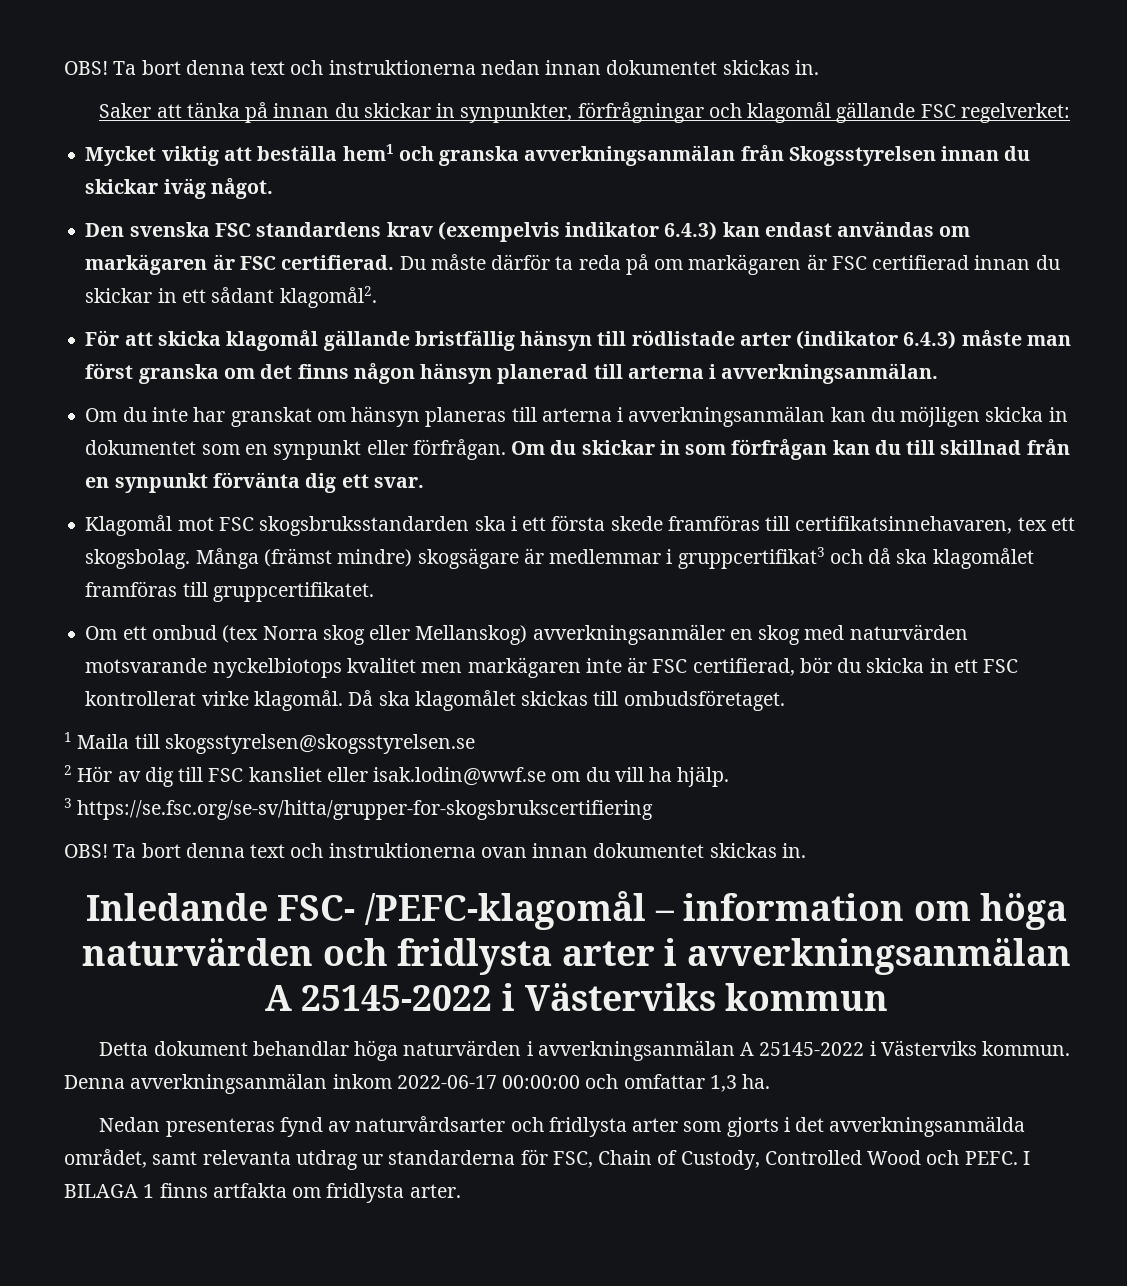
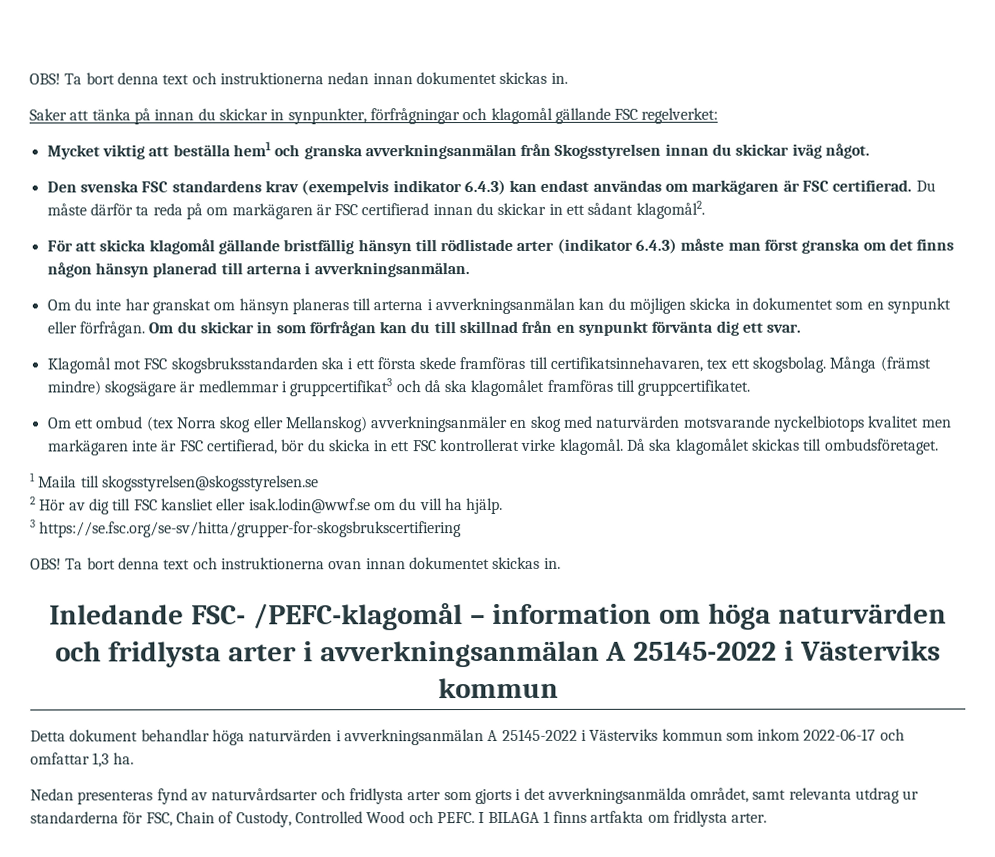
- Detta dokument behandlar höga naturvärden i avverkningsanmälan A 25145-2022 i Västerviks kommun. Denna avverkningsanmälan inkom 2022-06-17 00:00:00 och omfattar 1,3 ha.
+ Detta dokument behandlar höga naturvärden i avverkningsanmälan A 25145-2022 i Västerviks kommun som inkom 2022-06-17 och omfattar 1,3 ha.

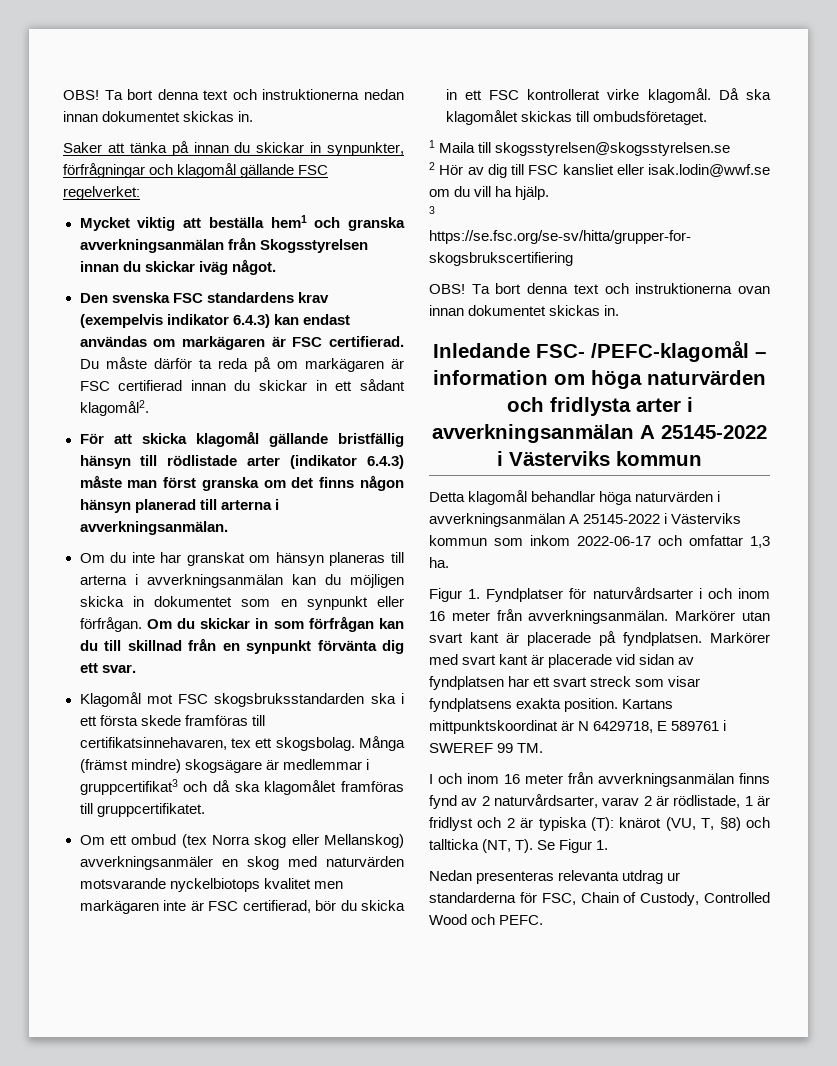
- Detta dokument behandlar höga naturvärden i avverkningsanmälan A 25145-2022 i Västerviks kommun som inkom 2022-06-17 och omfattar 1,3 ha.
+ Detta klagomål behandlar höga naturvärden i avverkningsanmälan A 25145-2022 i Västerviks kommun som inkom 2022-06-17 och omfattar 1,3 ha.
- Nedan presenteras fynd av naturvårdsarter och fridlysta arter som gjorts i det avverkningsanmälda området, samt relevanta utdrag ur standarderna för FSC, Chain of Custody, Controlled Wood och PEFC. I BILAGA 1 finns artfakta om fridlysta arter.
+ Figur 1. Fyndplatser för naturvårdsarter i och inom 16 meter från avverkningsanmälan. Markörer utan svart kant är placerade på fyndplatsen. Markörer med svart kant är placerade vid sidan av fyndplatsen har ett svart streck som visar fyndplatsens exakta position. Kartans mittpunktskoordinat är N 6429718, E 589761 i SWEREF 99 TM.
+ I och inom 16 meter från avverkningsanmälan finns fynd av 2 naturvårdsarter, varav 2 är rödlistade, 1 är fridlyst och 2 är typiska (T): knärot (VU, T, §8) och tallticka (NT, T). Se Figur 1.
+ Nedan presenteras relevanta utdrag ur standarderna för FSC, Chain of Custody, Controlled Wood och PEFC.

